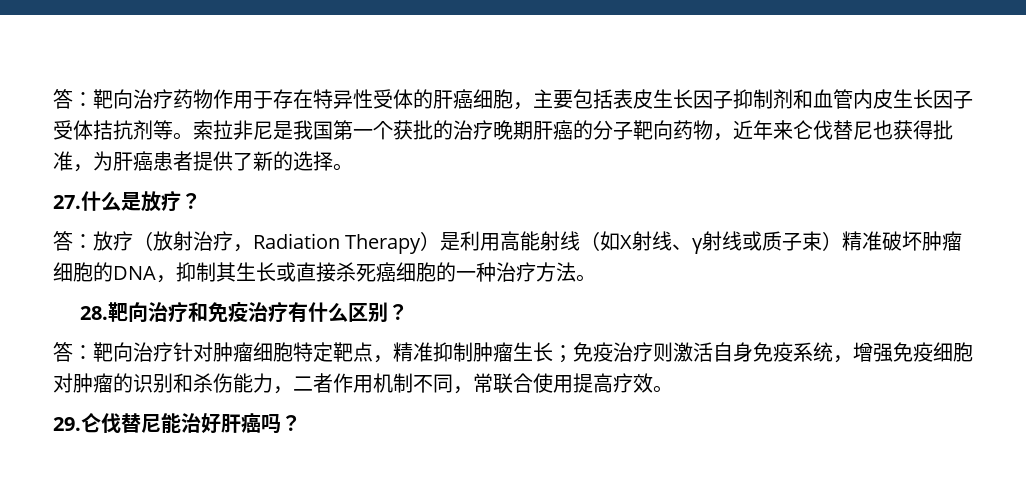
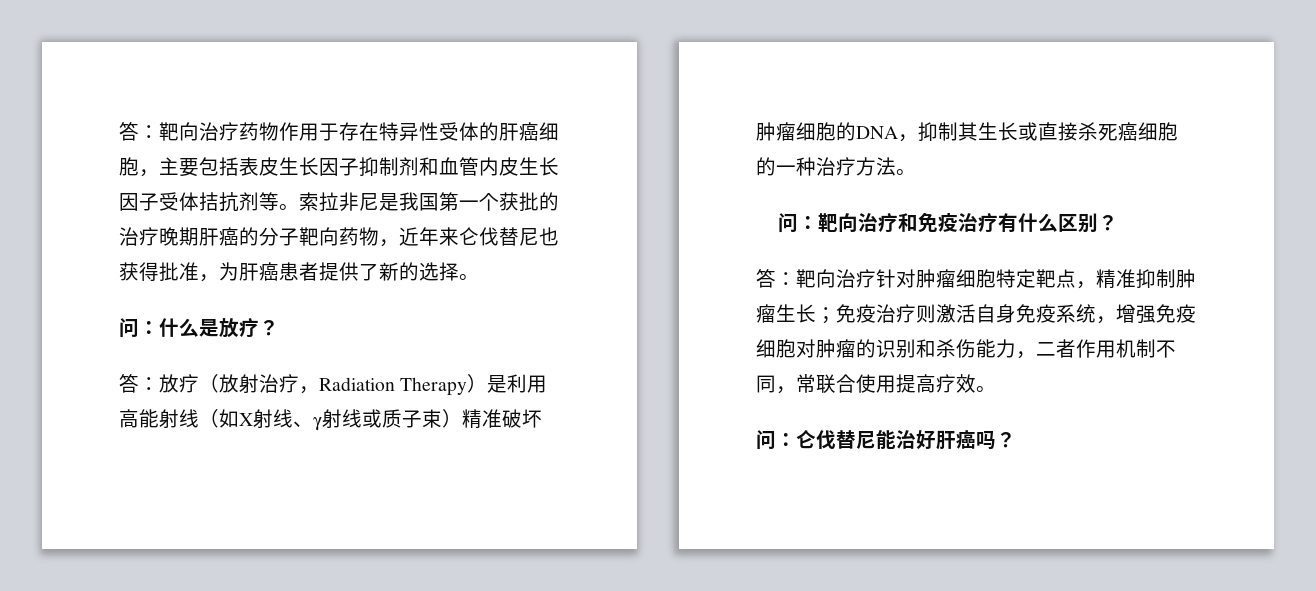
- 27.什么是放疗？
+ 问：什么是放疗？
- 28.靶向治疗和免疫治疗有什么区别？
+ 问：靶向治疗和免疫治疗有什么区别？
- 29.仑伐替尼能治好肝癌吗？
+ 问：仑伐替尼能治好肝癌吗？

